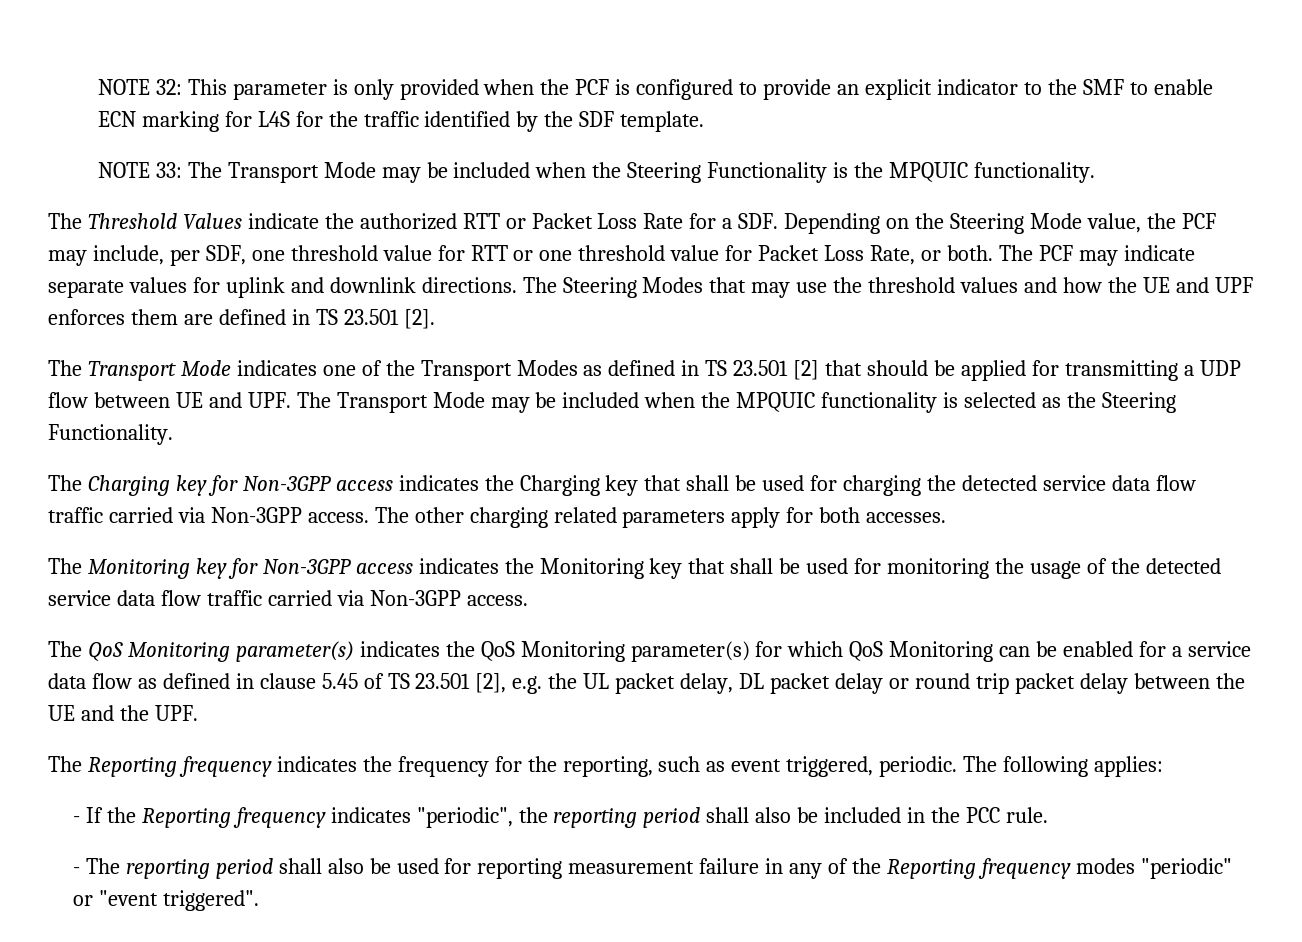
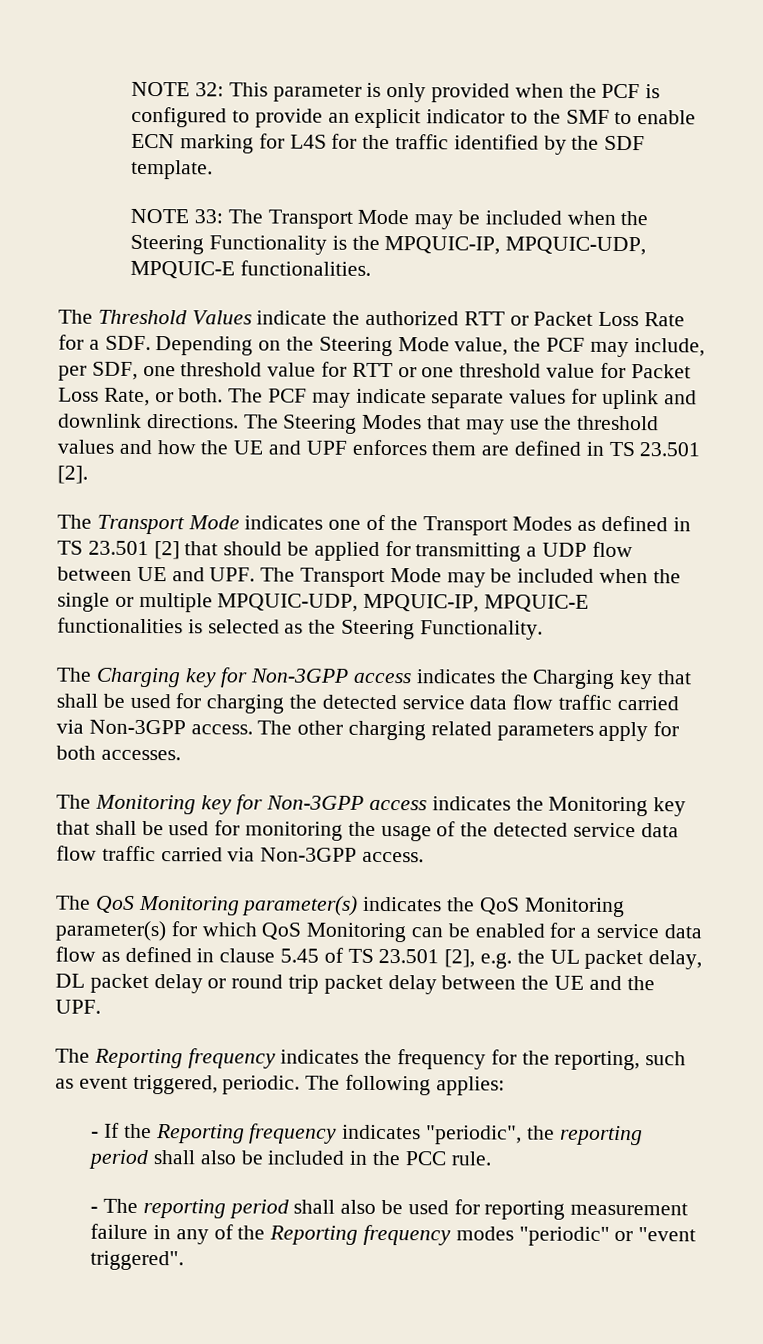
- NOTE 33: The Transport Mode may be included when the Steering Functionality is the MPQUIC functionality.
+ NOTE 33: The Transport Mode may be included when the Steering Functionality is the MPQUIC-IP, MPQUIC-UDP, MPQUIC-E functionalities.
- The Transport Mode indicates one of the Transport Modes as defined in TS 23.501 [2] that should be applied for transmitting a UDP flow between UE and UPF. The Transport Mode may be included when the MPQUIC functionality is selected as the Steering Functionality.
+ The Transport Mode indicates one of the Transport Modes as defined in TS 23.501 [2] that should be applied for transmitting a UDP flow between UE and UPF. The Transport Mode may be included when the single or multiple MPQUIC-UDP, MPQUIC-IP, MPQUIC-E functionalities is selected as the Steering Functionality.

